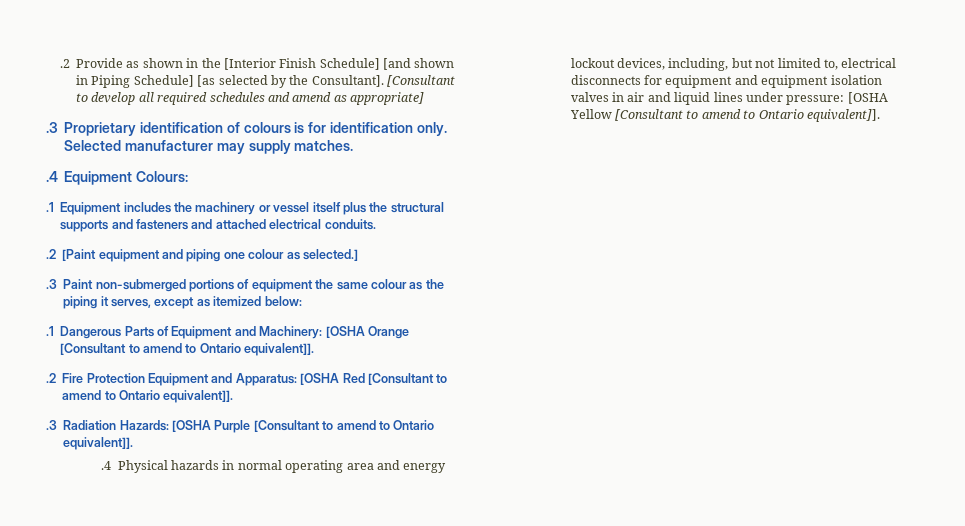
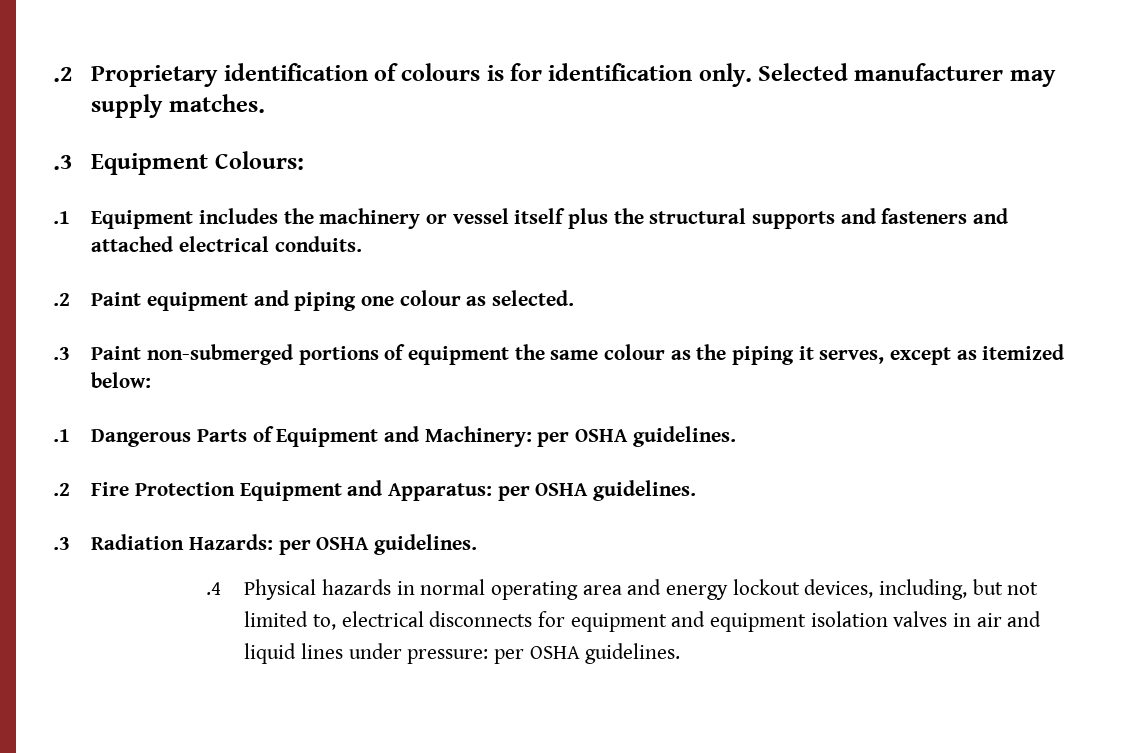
- .2 Provide as shown in the [Interior Finish Schedule] [and shown in Piping Schedule] [as selected by the Consultant]. [Consultant to develop all required schedules and amend as appropriate]
- .3 Proprietary identification of colours is for identification only.
+ .2 Proprietary identification of colours is for identification only.
- .4 Equipment Colours:
+ .3 Equipment Colours:
- .2 [Paint equipment and piping one colour as selected.]
+ .2 Paint equipment and piping one colour as selected.
- .1 Dangerous Parts of Equipment and Machinery: [OSHA Orange [Consultant to amend to Ontario equivalent]].
+ .1 Dangerous Parts of Equipment and Machinery: per OSHA guidelines.
- .2 Fire Protection Equipment and Apparatus: [OSHA Red [Consultant to amend to Ontario equivalent]].
- .3 Radiation Hazards: [OSHA Purple [Consultant to amend to Ontario equivalent]].
+ .2 Fire Protection Equipment and Apparatus: per OSHA guidelines.
+ .3 Radiation Hazards: per OSHA guidelines.
- .4 Physical hazards in normal operating area and energy lockout devices, including, but not limited to, electrical disconnects for equipment and equipment isolation valves in air and liquid lines under pressure: [OSHA Yellow [Consultant to amend to Ontario equivalent]].
+ .4 Physical hazards in normal operating area and energy lockout devices, including, but not limited to, electrical disconnects for equipment and equipment isolation valves in air and liquid lines under pressure: per OSHA guidelines.

